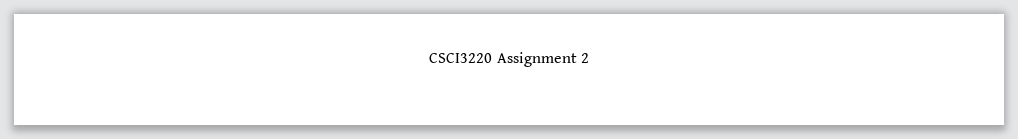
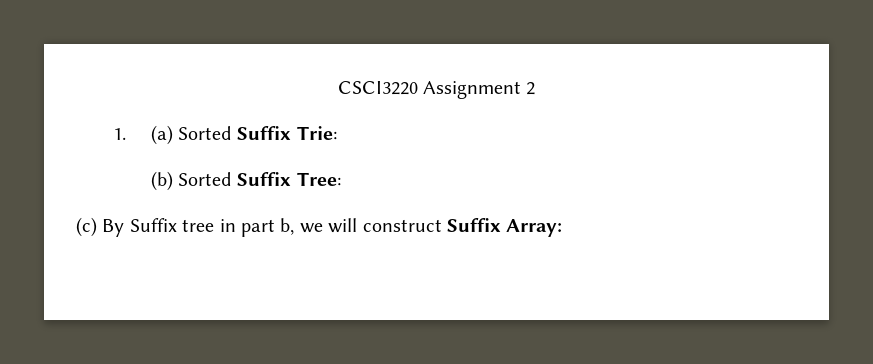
+ 1. (a) Sorted Suffix Trie:
+ (b) Sorted Suffix Tree:
+ (c) By Suffix tree in part b, we will construct Suffix Array:

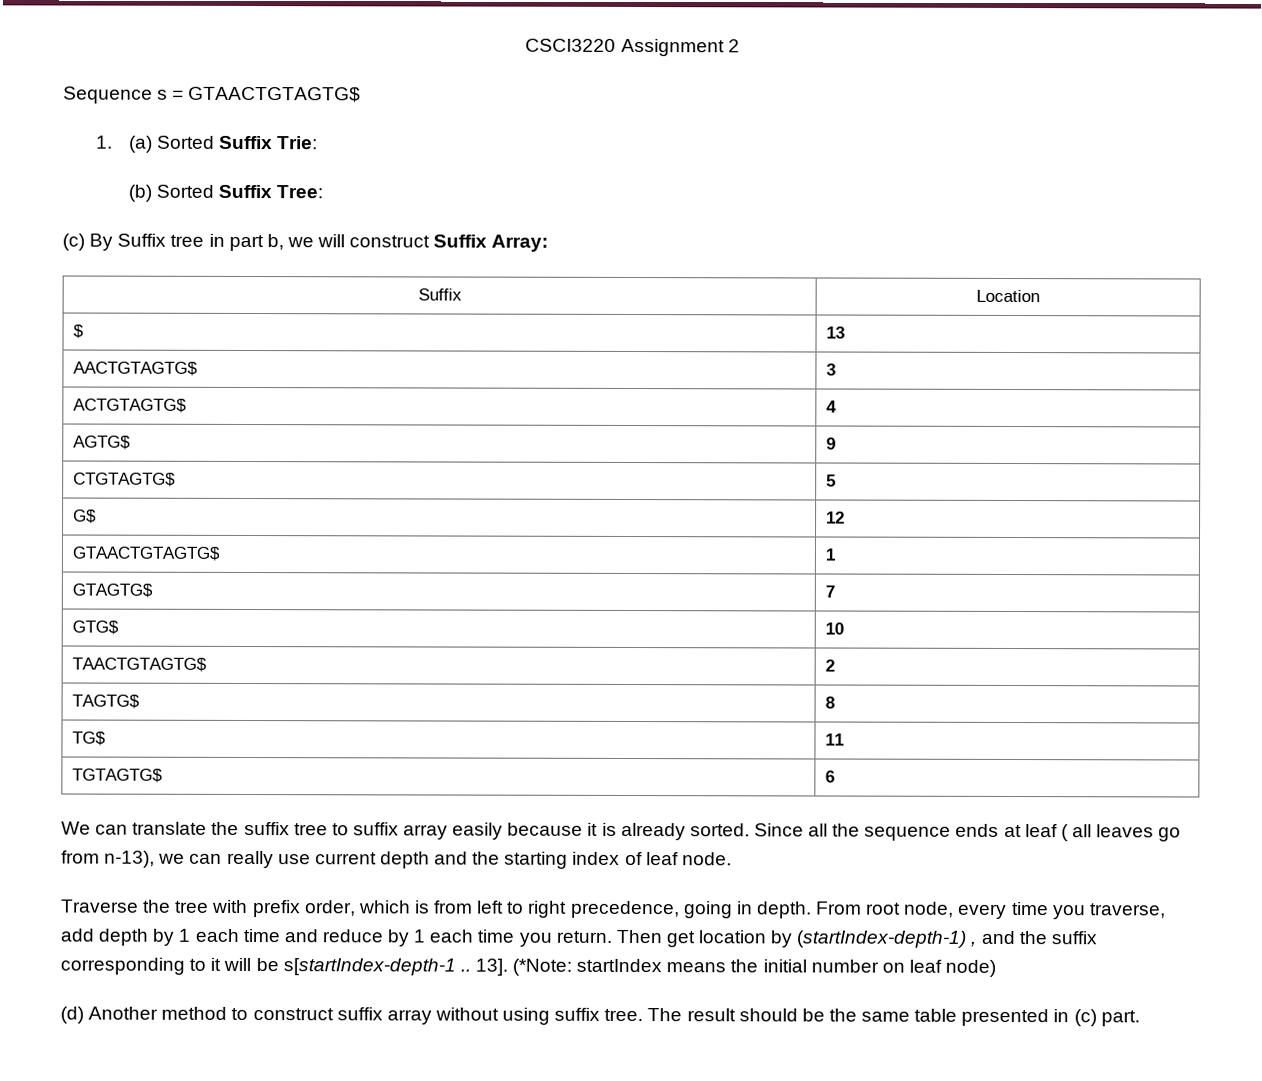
+ Sequence s = GTAACTGTAGTG$
+ Suffix | Location
+ $ | 13
+ AACTGTAGTG$ | 3
+ ACTGTAGTG$ | 4
+ AGTG$ | 9
+ CTGTAGTG$ | 5
+ G$ | 12
+ GTAACTGTAGTG$ | 1
+ GTAGTG$ | 7
+ GTG$ | 10
+ TAACTGTAGTG$ | 2
+ TAGTG$ | 8
+ TG$ | 11
+ TGTAGTG$ | 6
+ We can translate the suffix tree to suffix array easily because it is already sorted. Since all the sequence ends at leaf ( all leaves go from n-13), we can really use current depth and the starting index of leaf node.
+ Traverse the tree with prefix order, which is from left to right precedence, going in depth. From root node, every time you traverse, add depth by 1 each time and reduce by 1 each time you return. Then get location by (startIndex-depth-1) , and the suffix corresponding to it will be s[startIndex-depth-1 .. 13]. (*Note: startIndex means the initial number on leaf node)
+ (d) Another method to construct suffix array without using suffix tree. The result should be the same table presented in (c) part.

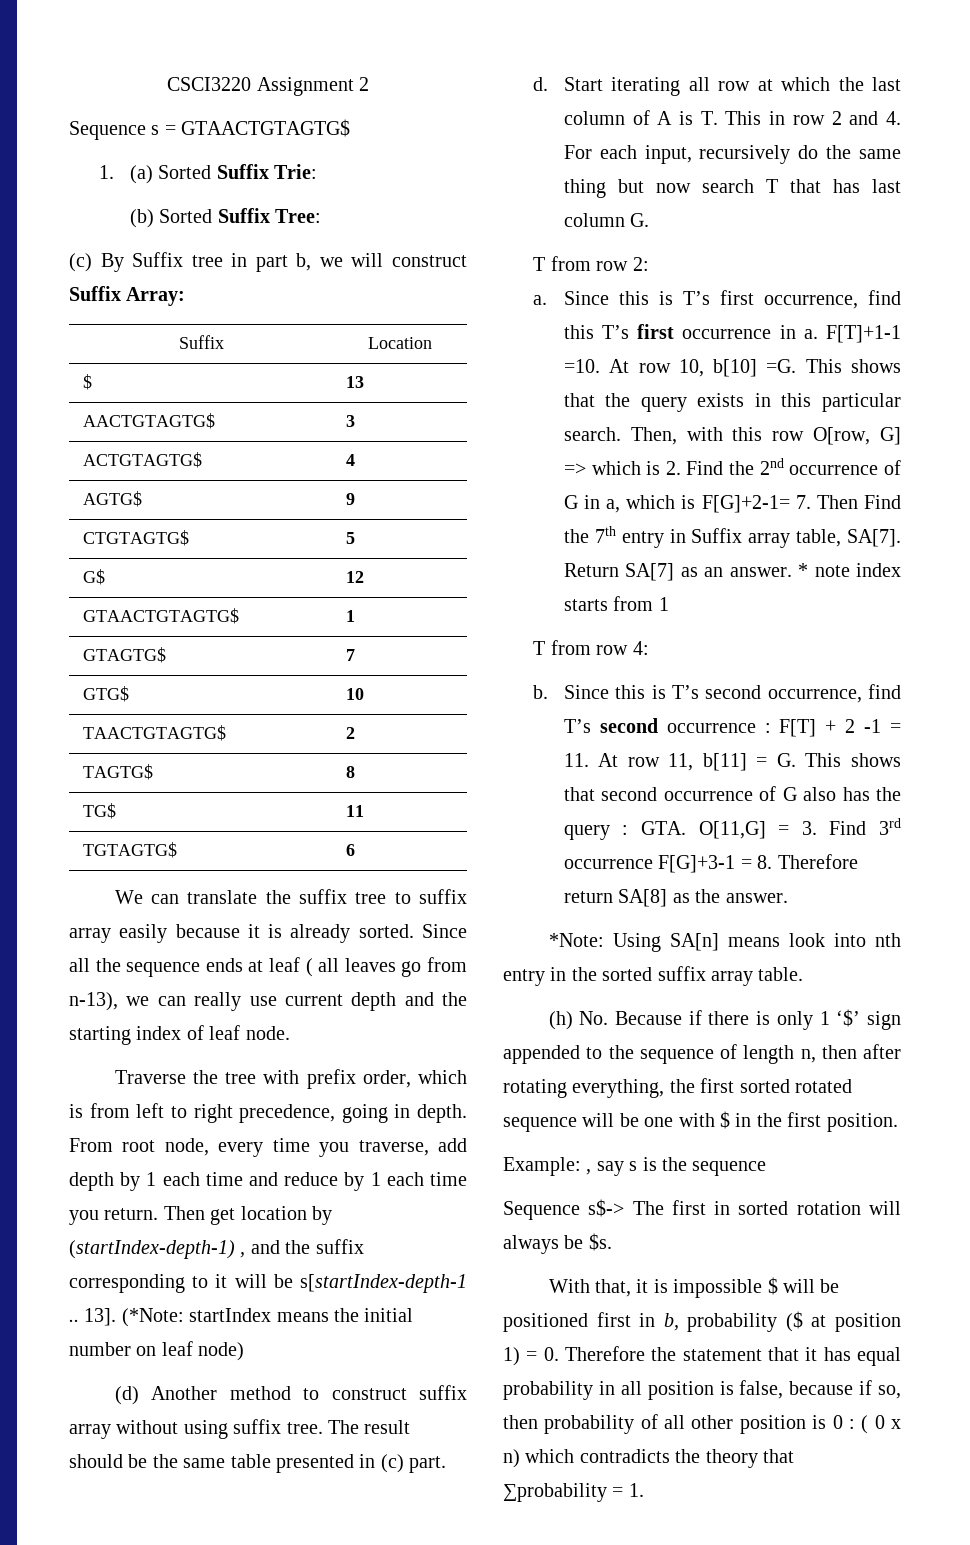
+ d. Start iterating all row at which the last column of A is T. This in row 2 and 4. For each input, recursively do the same thing but now search T that has last column G.
+ T from row 2:
+ a. Since this is T’s first occurrence, find this T’s first occurrence in a. F[T]+1-1 =10. At row 10, b[10] =G. This shows that the query exists in this particular search. Then, with this row O[row, G] => which is 2. Find the 2nd occurrence of G in a, which is F[G]+2-1= 7. Then Find the 7th entry in Suffix array table, SA[7]. Return SA[7] as an answer. * note index starts from 1
+ T from row 4:
+ b. Since this is T’s second occurrence, find T’s second occurrence : F[T] + 2 -1 = 11. At row 11, b[11] = G. This shows that second occurrence of G also has the query : GTA. O[11,G] = 3. Find 3rd occurrence F[G]+3-1 = 8. Therefore return SA[8] as the answer.
+ *Note: Using SA[n] means look into nth entry in the sorted suffix array table.
+ (h) No. Because if there is only 1 ‘$’ sign appended to the sequence of length n, then after rotating everything, the first sorted rotated sequence will be one with $ in the first position.
+ Example: , say s is the sequence
+ Sequence s$-> The first in sorted rotation will always be $s.
+ With that, it is impossible $ will be positioned first in b, probability ($ at position 1) = 0. Therefore the statement that it has equal probability in all position is false, because if so, then probability of all other position is 0 : ( 0 x n) which contradicts the theory that ∑probability = 1.

